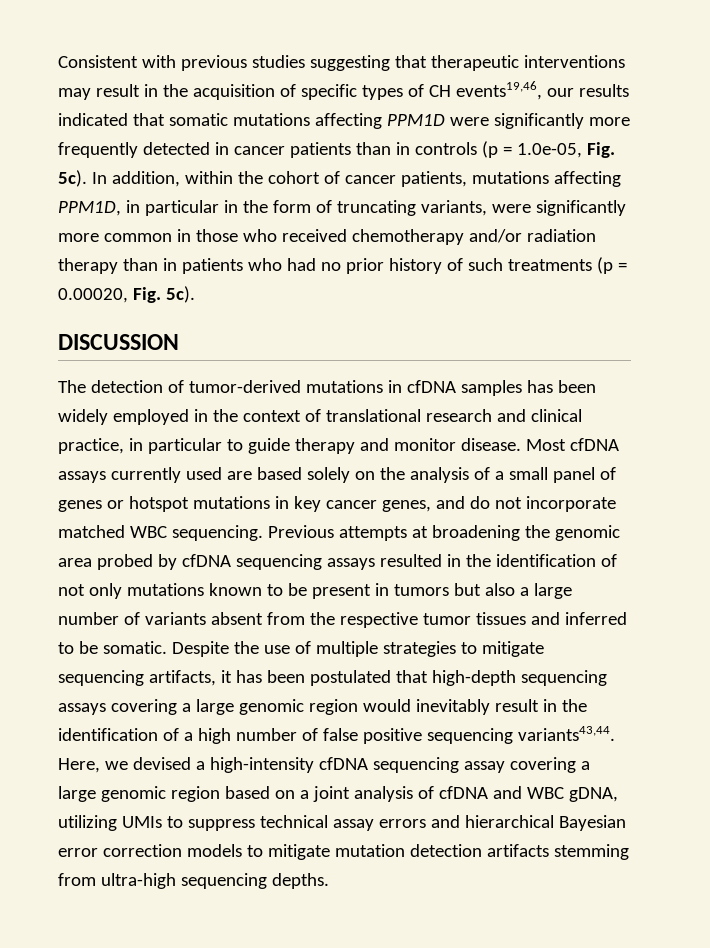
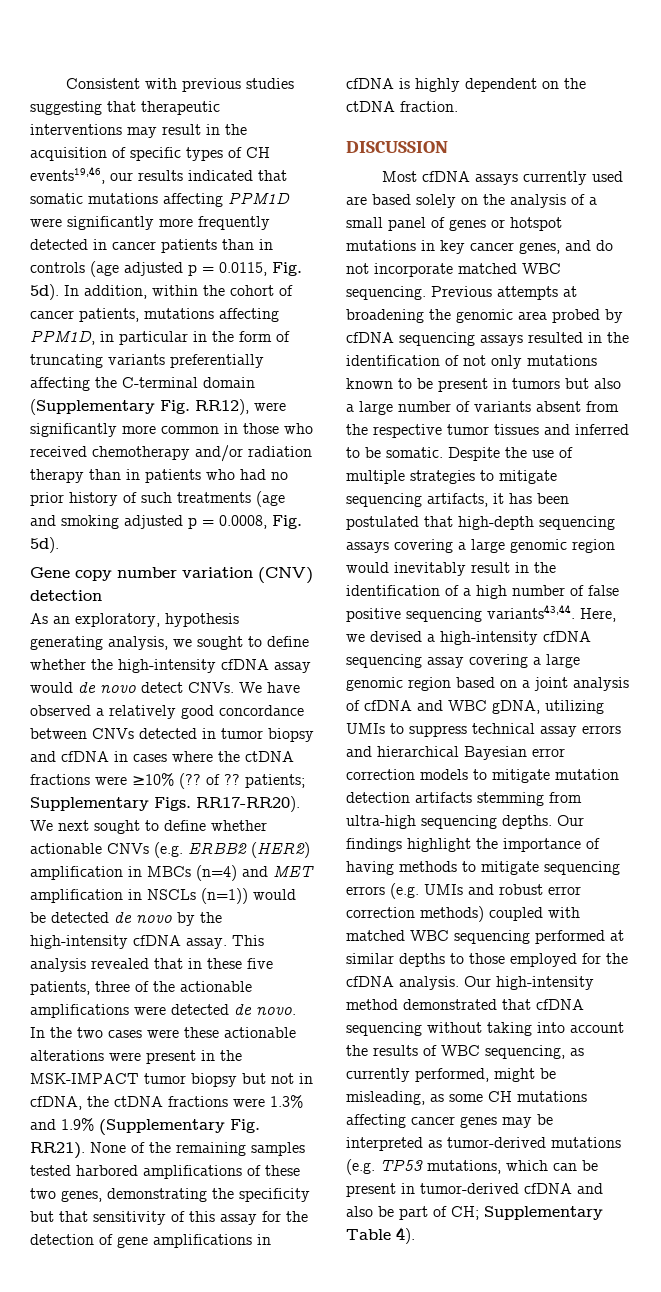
- Consistent with previous studies suggesting that therapeutic interventions may result in the acquisition of specific types of CH events19,46, our results indicated that somatic mutations affecting PPM1D were significantly more frequently detected in cancer patients than in controls (p = 1.0e-05, Fig. 5c).
+ Consistent with previous studies suggesting that therapeutic interventions may result in the acquisition of specific types of CH events19,46, our results indicated that somatic mutations affecting PPM1D were significantly more frequently detected in cancer patients than in controls (age adjusted p = 0.0115, Fig. 5d).
- In addition, within the cohort of cancer patients, mutations affecting PPM1D, in particular in the form of truncating variants, were significantly more common in those who received chemotherapy and/or radiation therapy than in patients who had no prior history of such treatments (p = 0.00020, Fig. 5c).
+ In addition, within the cohort of cancer patients, mutations affecting PPM1D, in particular in the form of truncating variants preferentially affecting the C-terminal domain (Supplementary Fig. RR12), were significantly more common in those who received chemotherapy and/or radiation therapy than in patients who had no prior history of such treatments (age and smoking adjusted p = 0.0008, Fig. 5d).
+ Gene copy number variation (CNV) detection
+ As an exploratory, hypothesis generating analysis, we sought to define whether the high-intensity cfDNA assay would de novo detect CNVs. We have observed a relatively good concordance between CNVs detected in tumor biopsy and cfDNA in cases where the ctDNA fractions were ≥10% (?? of ?? patients; Supplementary Figs. RR17-RR20). We next sought to define whether actionable CNVs (e.g. ERBB2 (HER2) amplification in MBCs (n=4) and MET amplification in NSCLs (n=1)) would be detected de novo by the high-intensity cfDNA assay. This analysis revealed that in these five patients, three of the actionable amplifications were detected de novo. In the two cases were these actionable alterations were present in the MSK-IMPACT tumor biopsy but not in cfDNA, the ctDNA fractions were 1.3% and 1.9% (Supplementary Fig. RR21). None of the remaining samples tested harbored amplifications of these two genes, demonstrating the specificity but that sensitivity of this assay for the detection of gene amplifications in cfDNA is highly dependent on the ctDNA fraction.
  DISCUSSION
- The detection of tumor-derived mutations in cfDNA samples has been widely employed in the context of translational research and clinical practice, in particular to guide therapy and monitor disease. Most cfDNA assays currently used are based solely on the analysis of a small panel of genes or hotspot mutations in key cancer genes, and do not incorporate matched WBC sequencing.
+ Most cfDNA assays currently used are based solely on the analysis of a small panel of genes or hotspot mutations in key cancer genes, and do not incorporate matched WBC sequencing.
+ Our findings highlight the importance of having methods to mitigate sequencing errors (e.g. UMIs and robust error correction methods) coupled with matched WBC sequencing performed at similar depths to those employed for the cfDNA analysis. Our high-intensity method demonstrated that cfDNA sequencing without taking into account the results of WBC sequencing, as currently performed, might be misleading, as some CH mutations affecting cancer genes may be interpreted as tumor-derived mutations (e.g. TP53 mutations, which can be present in tumor-derived cfDNA and also be part of CH; Supplementary Table 4).

